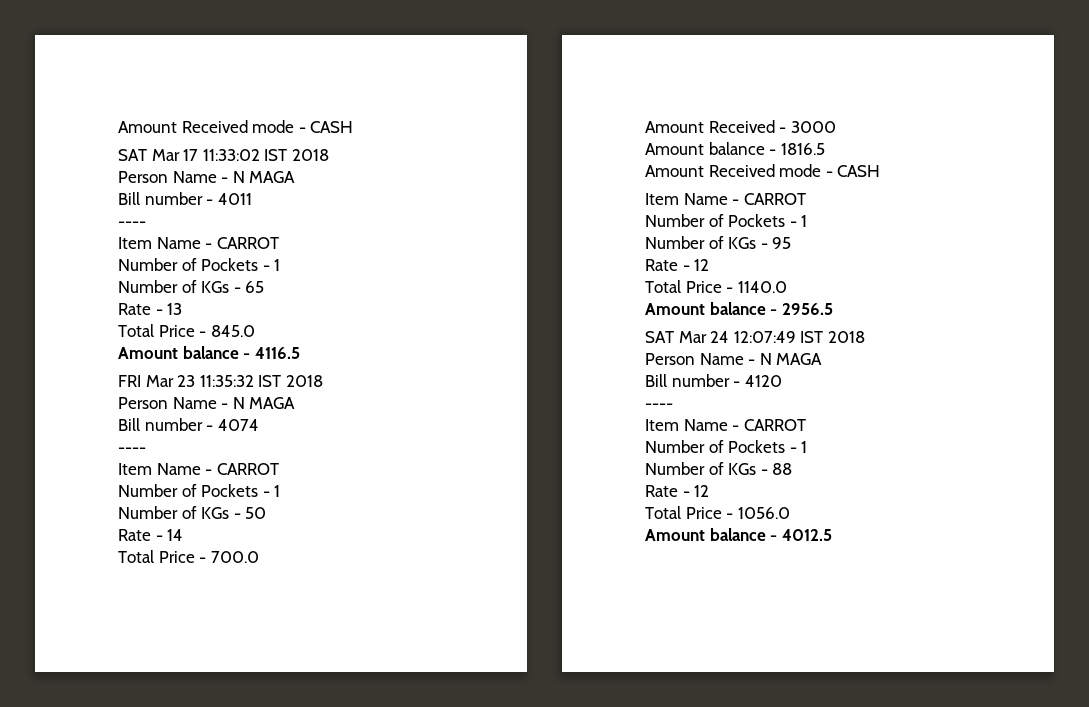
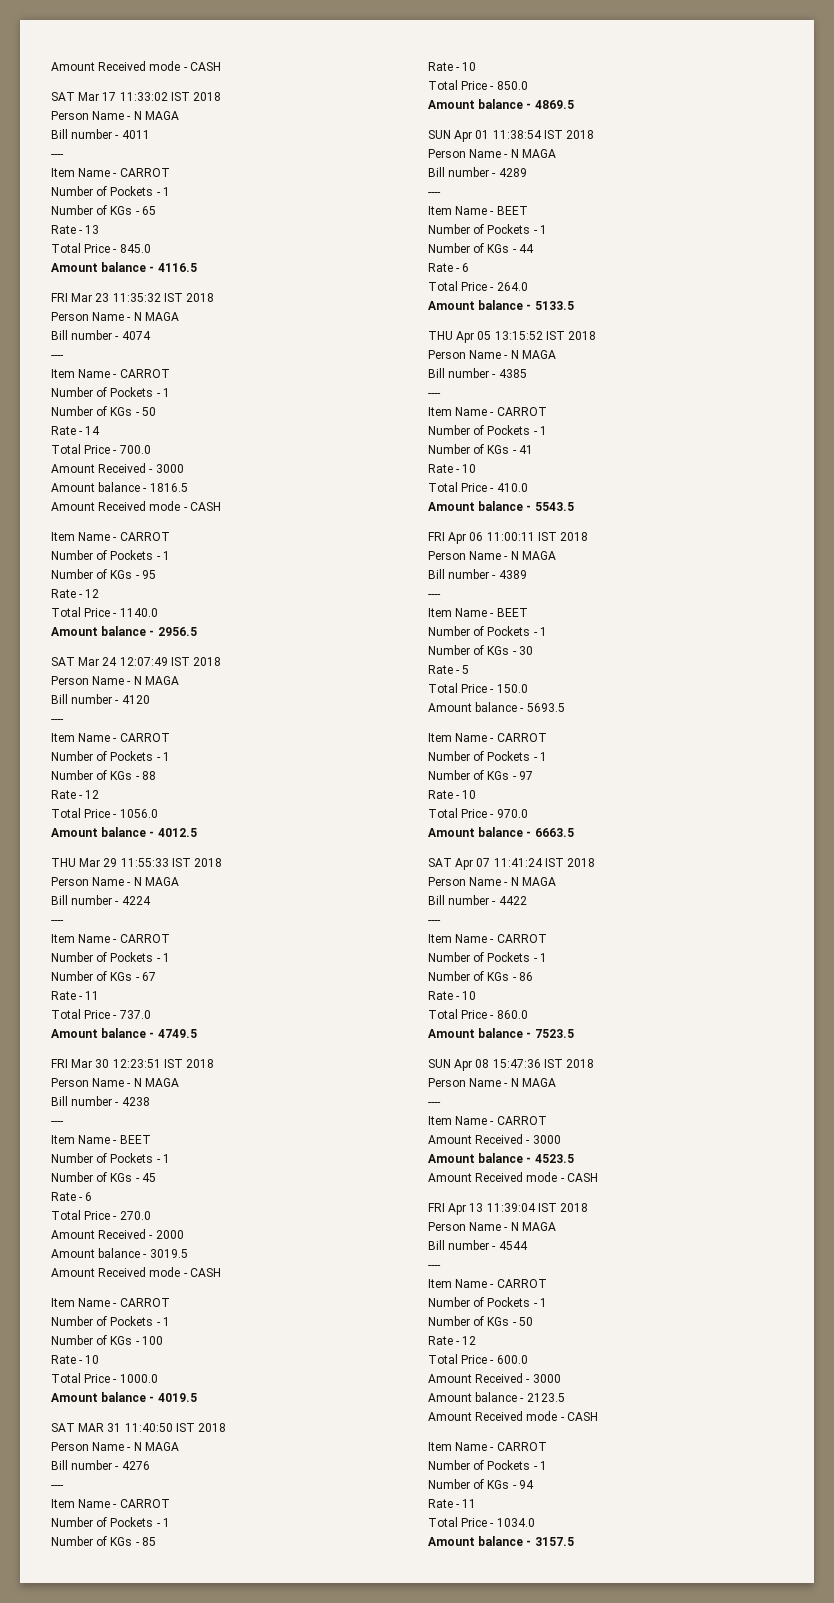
+ THU Mar 29 11:55:33 IST 2018
+ Person Name - N MAGA
+ Bill number - 4224
+ ----
+ Item Name - CARROT
+ Number of Pockets - 1
+ Number of KGs - 67
+ Rate - 11
+ Total Price - 737.0
+ Amount balance - 4749.5
+ FRI Mar 30 12:23:51 IST 2018
+ Person Name - N MAGA
+ Bill number - 4238
+ ----
+ Item Name - BEET
+ Number of Pockets - 1
+ Number of KGs - 45
+ Rate - 6
+ Total Price - 270.0
+ Amount Received - 2000
+ Amount balance - 3019.5
+ Amount Received mode - CASH
+ Item Name - CARROT
+ Number of Pockets - 1
+ Number of KGs - 100
+ Rate - 10
+ Total Price - 1000.0
+ Amount balance - 4019.5
+ SAT MAR 31 11:40:50 IST 2018
+ Person Name - N MAGA
+ Bill number - 4276
+ ----
+ Item Name - CARROT
+ Number of Pockets - 1
+ Number of KGs - 85
+ Rate - 10
+ Total Price - 850.0
+ Amount balance - 4869.5
+ SUN Apr 01 11:38:54 IST 2018
+ Person Name - N MAGA
+ Bill number - 4289
+ ----
+ Item Name - BEET
+ Number of Pockets - 1
+ Number of KGs - 44
+ Rate - 6
+ Total Price - 264.0
+ Amount balance - 5133.5
+ THU Apr 05 13:15:52 IST 2018
+ Person Name - N MAGA
+ Bill number - 4385
+ ----
+ Item Name - CARROT
+ Number of Pockets - 1
+ Number of KGs - 41
+ Rate - 10
+ Total Price - 410.0
+ Amount balance - 5543.5
+ FRI Apr 06 11:00:11 IST 2018
+ Person Name - N MAGA
+ Bill number - 4389
+ ----
+ Item Name - BEET
+ Number of Pockets - 1
+ Number of KGs - 30
+ Rate - 5
+ Total Price - 150.0
+ Amount balance - 5693.5
+ Item Name - CARROT
+ Number of Pockets - 1
+ Number of KGs - 97
+ Rate - 10
+ Total Price - 970.0
+ Amount balance - 6663.5
+ SAT Apr 07 11:41:24 IST 2018
+ Person Name - N MAGA
+ Bill number - 4422
+ ----
+ Item Name - CARROT
+ Number of Pockets - 1
+ Number of KGs - 86
+ Rate - 10
+ Total Price - 860.0
+ Amount balance - 7523.5
+ SUN Apr 08 15:47:36 IST 2018
+ Person Name - N MAGA
+ ----
+ Item Name - CARROT
+ Amount Received - 3000
+ Amount balance - 4523.5
+ Amount Received mode - CASH
+ FRI Apr 13 11:39:04 IST 2018
+ Person Name - N MAGA
+ Bill number - 4544
+ ----
+ Item Name - CARROT
+ Number of Pockets - 1
+ Number of KGs - 50
+ Rate - 12
+ Total Price - 600.0
+ Amount Received - 3000
+ Amount balance - 2123.5
+ Amount Received mode - CASH
+ Item Name - CARROT
+ Number of Pockets - 1
+ Number of KGs - 94
+ Rate - 11
+ Total Price - 1034.0
+ Amount balance - 3157.5

